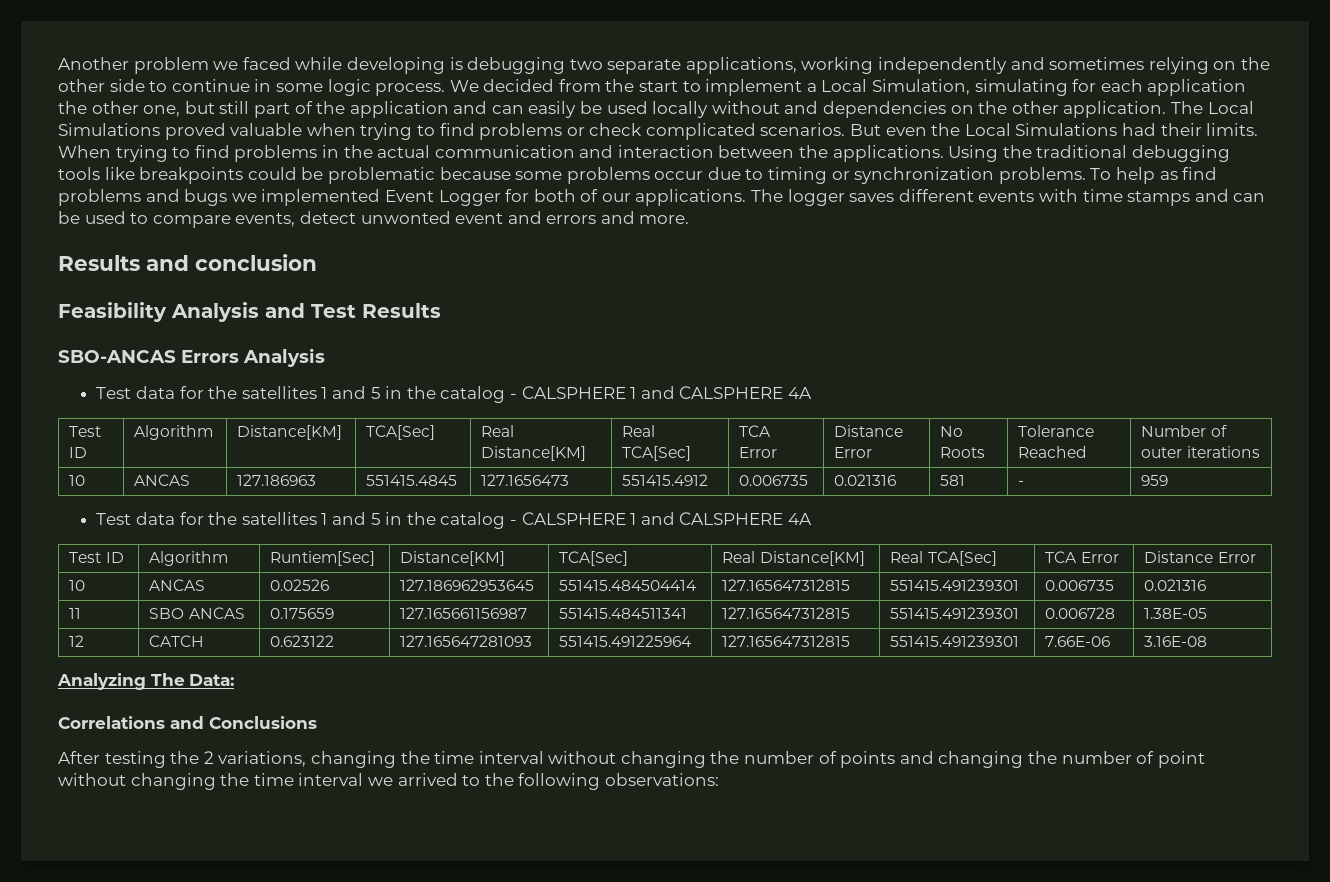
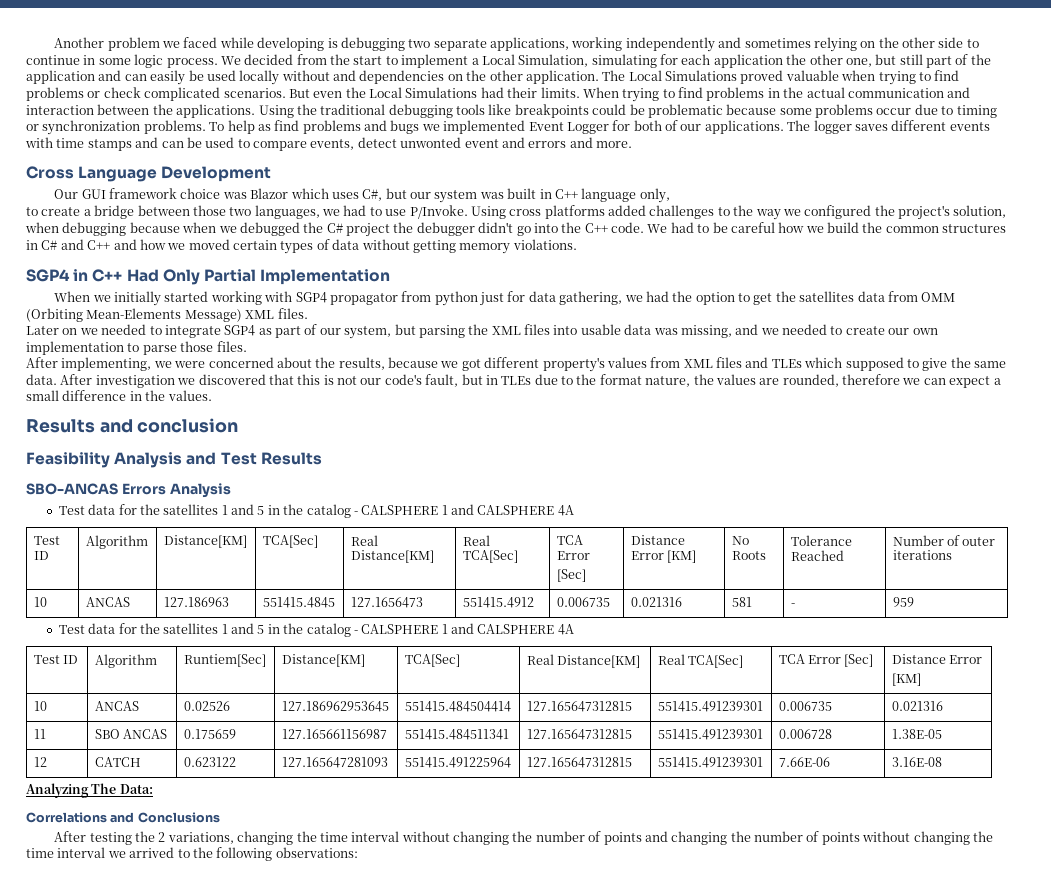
+ Cross Language Development
+ Our GUI framework choice was Blazor which uses C#, but our system was built in C++ language only,
+ to create a bridge between those two languages, we had to use P/Invoke. Using cross platforms added challenges to the way we configured the project's solution, when debugging because when we debugged the C# project the debugger didn't go into the C++ code. We had to be careful how we build the common structures in C# and C++ and how we moved certain types of data without getting memory violations.
+ SGP4 in C++ Had Only Partial Implementation
+ When we initially started working with SGP4 propagator from python just for data gathering, we had the option to get the satellites data from OMM (Orbiting Mean-Elements Message) XML files.
+ Later on we needed to integrate SGP4 as part of our system, but parsing the XML files into usable data was missing, and we needed to create our own implementation to parse those files.
+ After implementing, we were concerned about the results, because we got different property's values from XML files and TLEs which supposed to give the same data. After investigation we discovered that this is not our code's fault, but in TLEs due to the format nature, the values are rounded, therefore we can expect a small difference in the values.
- Test ID | Algorithm | Distance[KM] | TCA[Sec] | Real Distance[KM] | Real TCA[Sec] | TCA Error | Distance Error | No Roots | Tolerance Reached | Number of outer iterations
+ Test ID | Algorithm | Distance[KM] | TCA[Sec] | Real Distance[KM] | Real TCA[Sec] | TCA Error
+ [Sec] | Distance Error [KM] | No Roots | Tolerance Reached | Number of outer iterations
- Test ID | Algorithm | Runtiem[Sec] | Distance[KM] | TCA[Sec] | Real Distance[KM] | Real TCA[Sec] | TCA Error | Distance Error
+ Test ID | Algorithm | Runtiem[Sec] | Distance[KM] | TCA[Sec] | Real Distance[KM] | Real TCA[Sec] | TCA Error [Sec] | Distance Error
+ [KM]
- After testing the 2 variations, changing the time interval without changing the number of points and changing the number of point without changing the time interval we arrived to the following observations:
+ After testing the 2 variations, changing the time interval without changing the number of points and changing the number of points without changing the time interval we arrived to the following observations:

